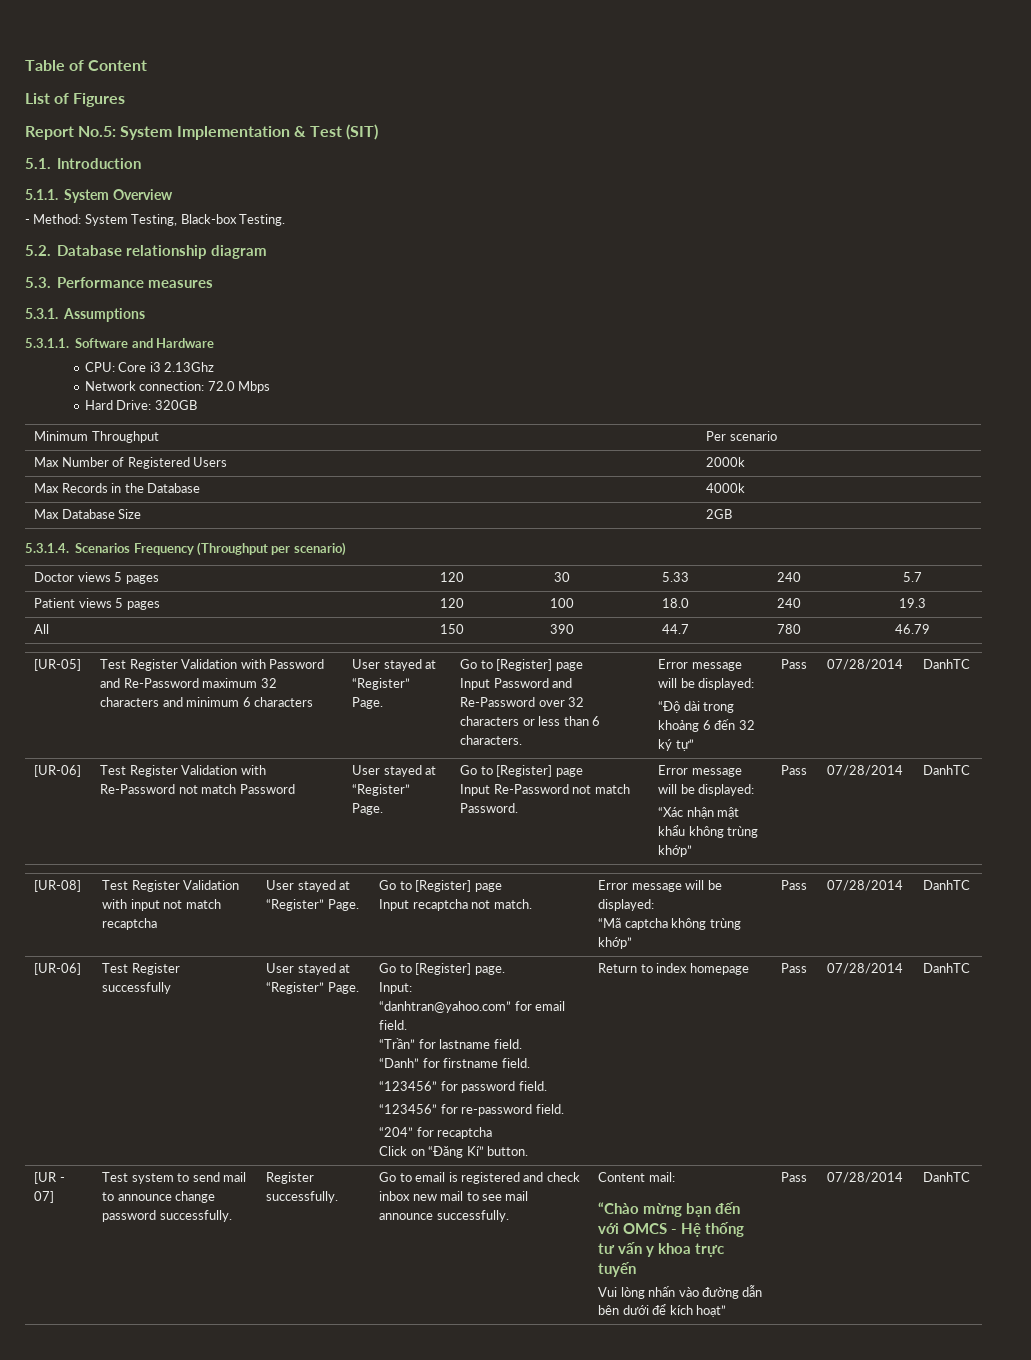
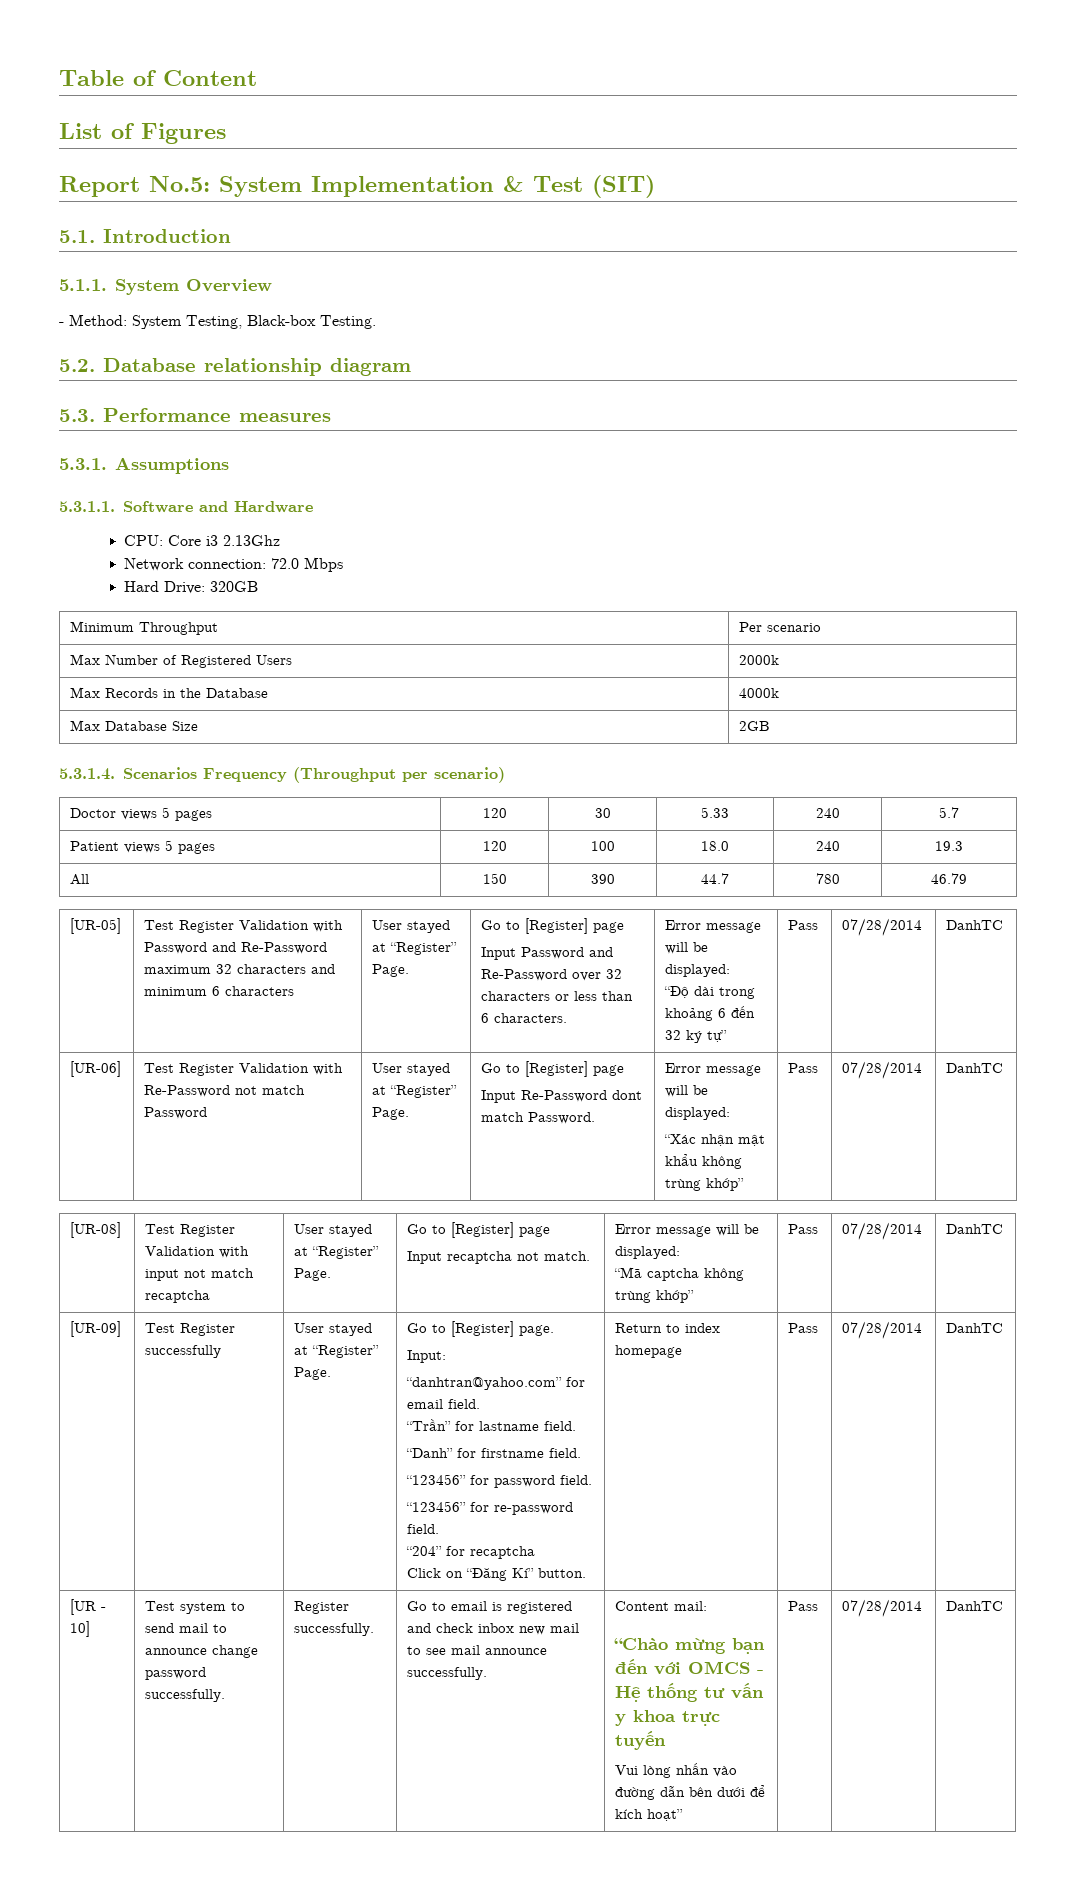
  [UR-06] | Test Register Validation with Re-Password not match Password | User stayed at “Register” Page. | Go to [Register] page
- Input Re-Password not match Password. | Error message will be displayed:
+ Input Re-Password dont match Password. | Error message will be displayed:
  [UR-08] | Test Register Validation with input not match recaptcha | User stayed at “Register” Page. | Go to [Register] page
  Input recaptcha not match. | Error message will be displayed:
  “Mã captcha không trùng khớp” | Pass | 07/28/2014 | DanhTC
- [UR-06]
+ [UR-09]
- [UR - 07]
+ [UR - 10]

